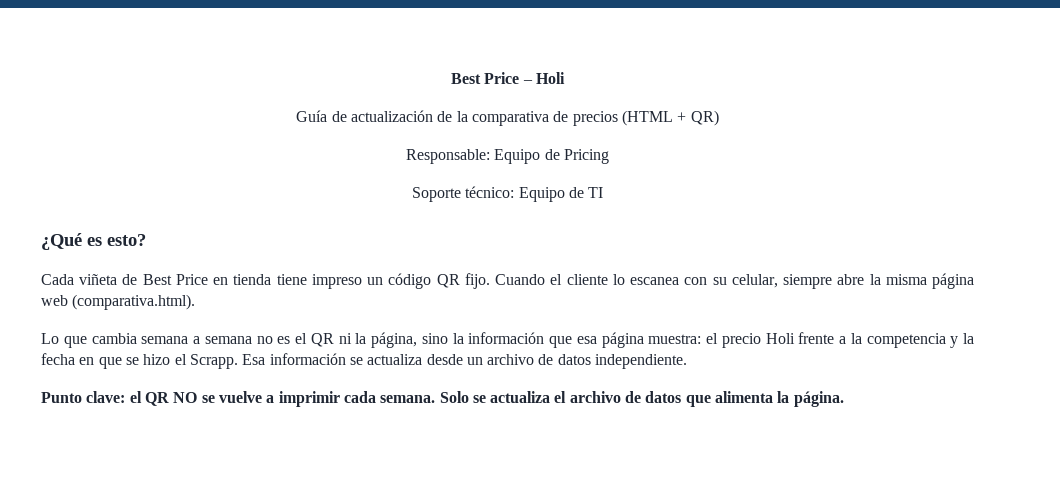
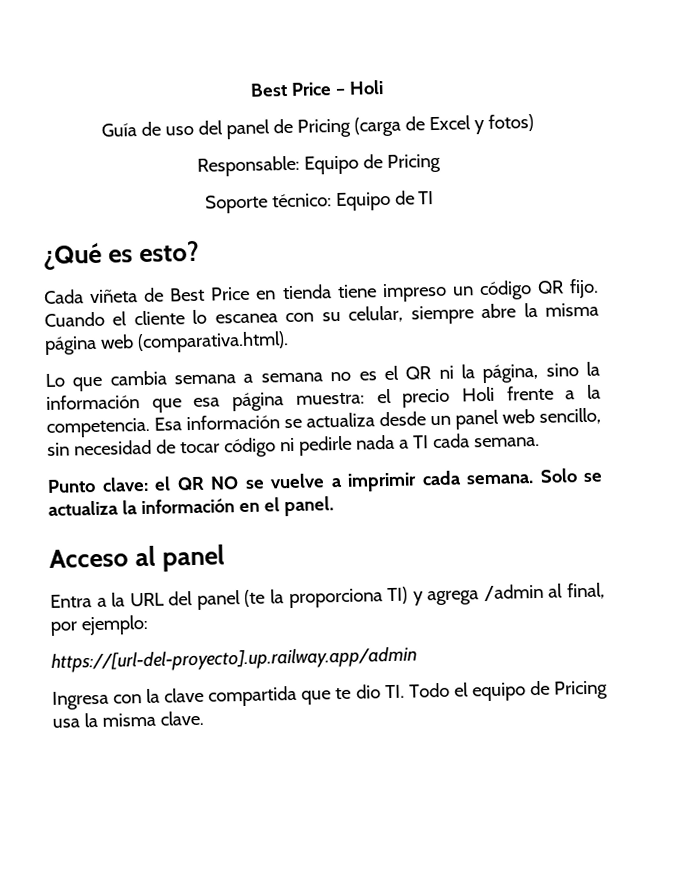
- Guía de actualización de la comparativa de precios (HTML + QR)
+ Guía de uso del panel de Pricing (carga de Excel y fotos)
- Lo que cambia semana a semana no es el QR ni la página, sino la información que esa página muestra: el precio Holi frente a la competencia y la fecha en que se hizo el Scrapp.
+ Lo que cambia semana a semana no es el QR ni la página, sino la información que esa página muestra: el precio Holi frente a la competencia.
- Esa información se actualiza desde un archivo de datos independiente.
+ Esa información se actualiza desde un panel web sencillo, sin necesidad de tocar código ni pedirle nada a TI cada semana.
- Solo se actualiza el archivo de datos que alimenta la página.
+ Solo se actualiza la información en el panel.
+ Acceso al panel
+ Entra a la URL del panel (te la proporciona TI) y agrega /admin al final, por ejemplo:
+ https://[url-del-proyecto].up.railway.app/admin
+ Ingresa con la clave compartida que te dio TI. Todo el equipo de Pricing usa la misma clave.

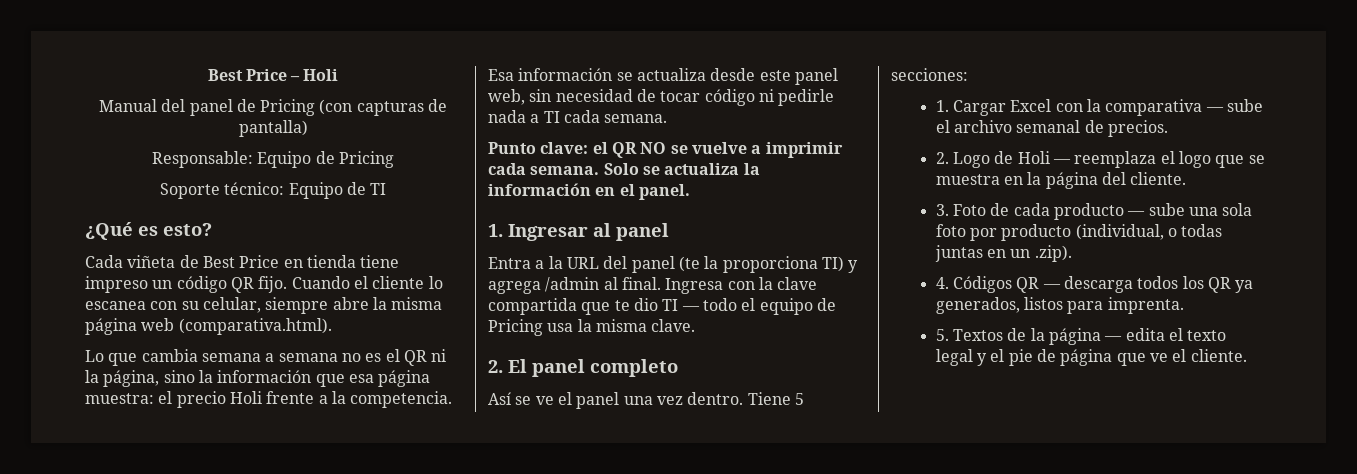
- Guía de uso del panel de Pricing (carga de Excel y fotos)
+ Manual del panel de Pricing (con capturas de pantalla)
- Esa información se actualiza desde un panel web sencillo, sin necesidad de tocar código ni pedirle nada a TI cada semana.
+ Esa información se actualiza desde este panel web, sin necesidad de tocar código ni pedirle nada a TI cada semana.
- Acceso al panel
+ 1. Ingresar al panel
- Entra a la URL del panel (te la proporciona TI) y agrega /admin al final, por ejemplo:
- https://[url-del-proyecto].up.railway.app/admin
- Ingresa con la clave compartida que te dio TI. Todo el equipo de Pricing usa la misma clave.
+ Entra a la URL del panel (te la proporciona TI) y agrega /admin al final. Ingresa con la clave compartida que te dio TI — todo el equipo de Pricing usa la misma clave.
+ 2. El panel completo
+ Así se ve el panel una vez dentro. Tiene 5 secciones:
+ 1. Cargar Excel con la comparativa — sube el archivo semanal de precios.
+ 2. Logo de Holi — reemplaza el logo que se muestra en la página del cliente.
+ 3. Foto de cada producto — sube una sola foto por producto (individual, o todas juntas en un .zip).
+ 4. Códigos QR — descarga todos los QR ya generados, listos para imprenta.
+ 5. Textos de la página — edita el texto legal y el pie de página que ve el cliente.

